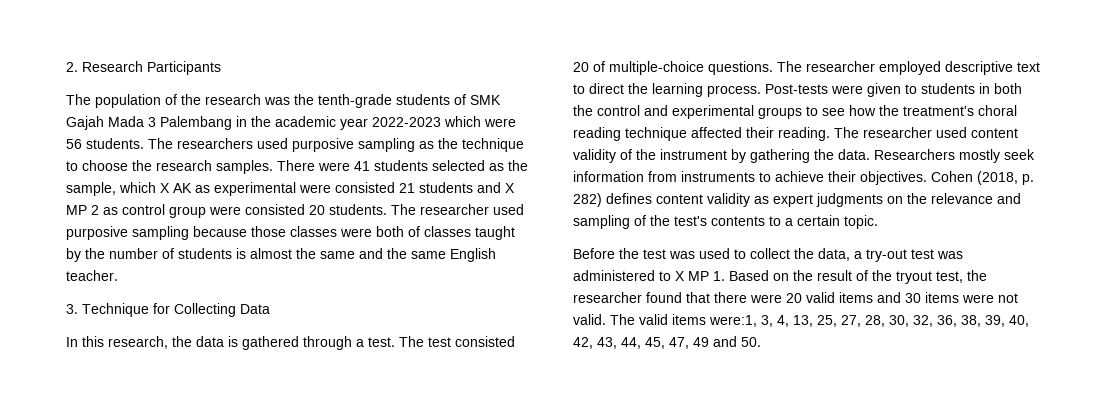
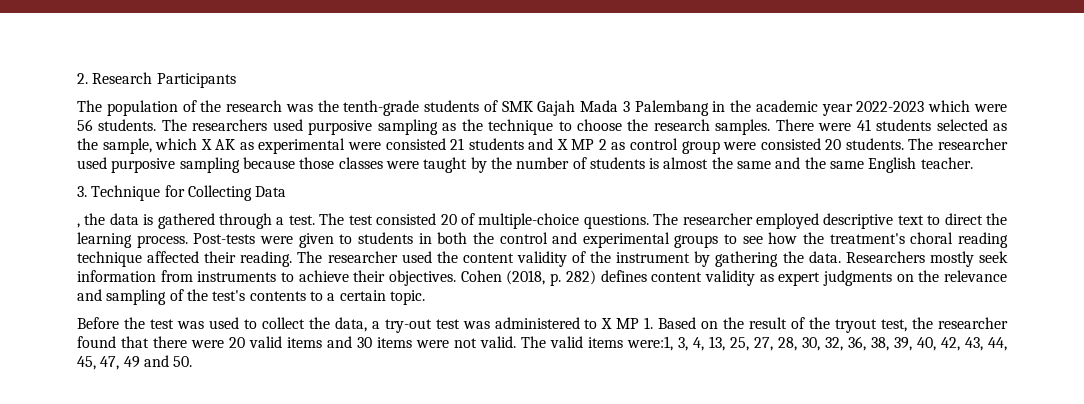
- The researcher used purposive sampling because those classes were both of classes taught by the number of students is almost the same and the same English teacher.
+ The researcher used purposive sampling because those classes were taught by the number of students is almost the same and the same English teacher.
- In this research, the data is gathered through a test.
+ , the data is gathered through a test.
- The researcher used content validity of the instrument by gathering the data.
+ The researcher used the content validity of the instrument by gathering the data.

